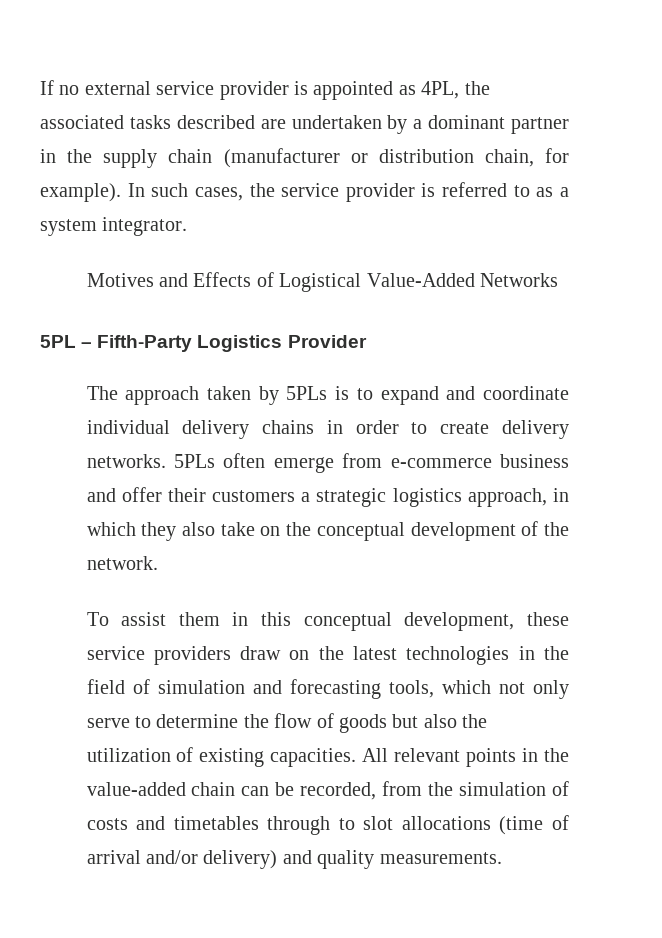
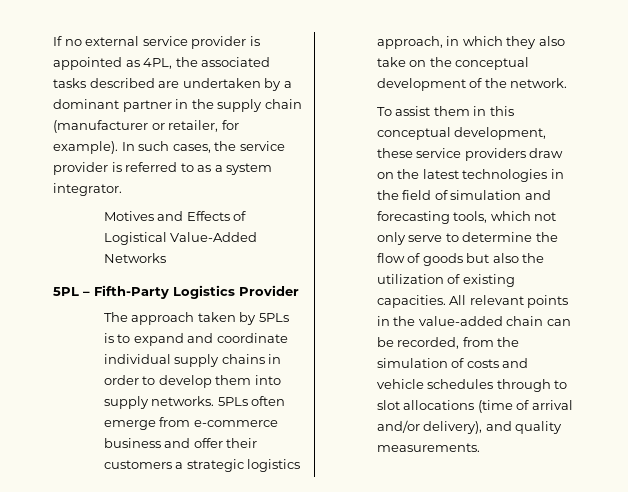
- If no external service provider is appointed as 4PL, the associated tasks described are undertaken by a dominant partner in the supply chain (manufacturer or distribution chain, for example).
+ If no external service provider is appointed as 4PL, the associated tasks described are undertaken by a dominant partner in the supply chain (manufacturer or retailer, for example).
- The approach taken by 5PLs is to expand and coordinate individual delivery chains in order to create delivery networks.
+ The approach taken by 5PLs is to expand and coordinate individual supply chains in order to develop them into supply networks.
- All relevant points in the value-added chain can be recorded, from the simulation of costs and timetables through to slot allocations (time of arrival and/or delivery) and quality measurements.
+ All relevant points in the value-added chain can be recorded, from the simulation of costs and vehicle schedules through to slot allocations (time of arrival and/or delivery), and quality measurements.

